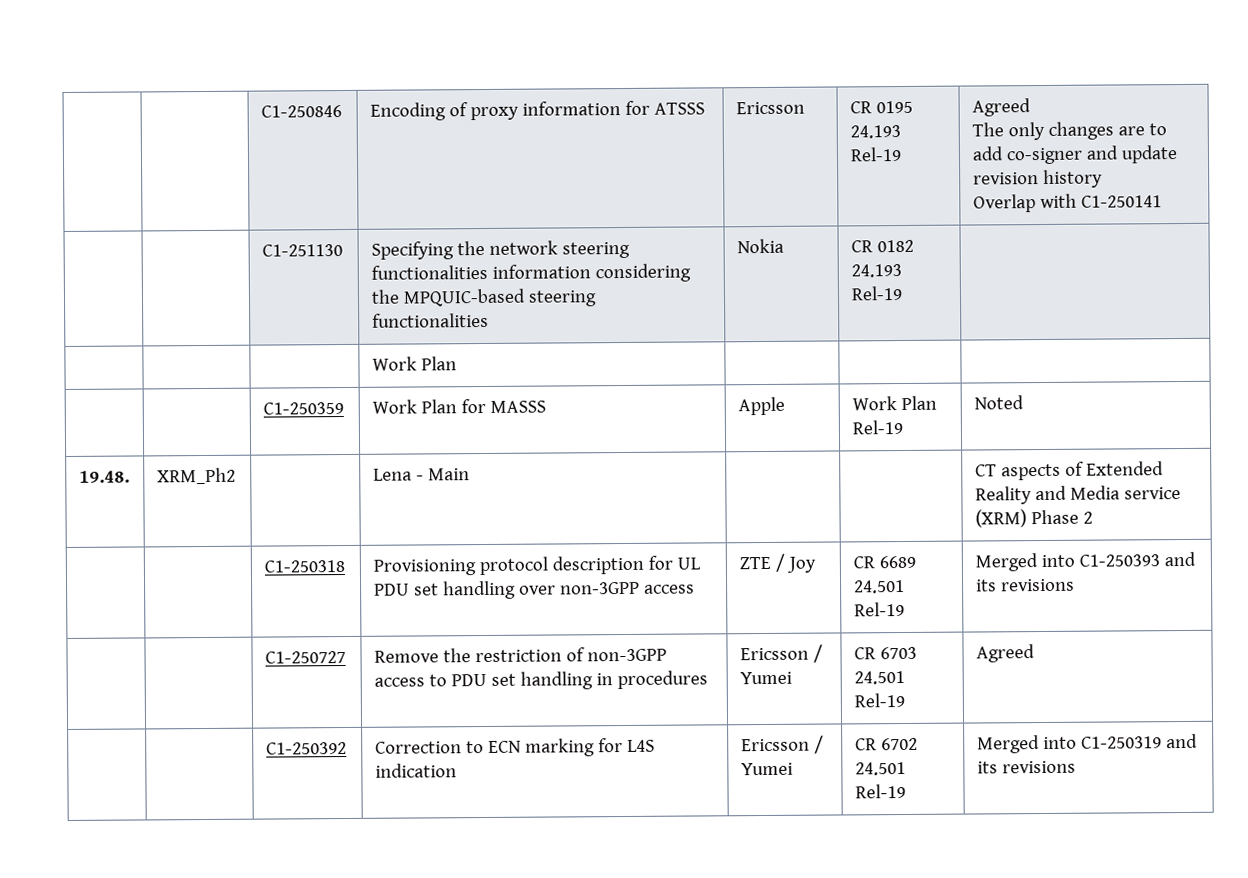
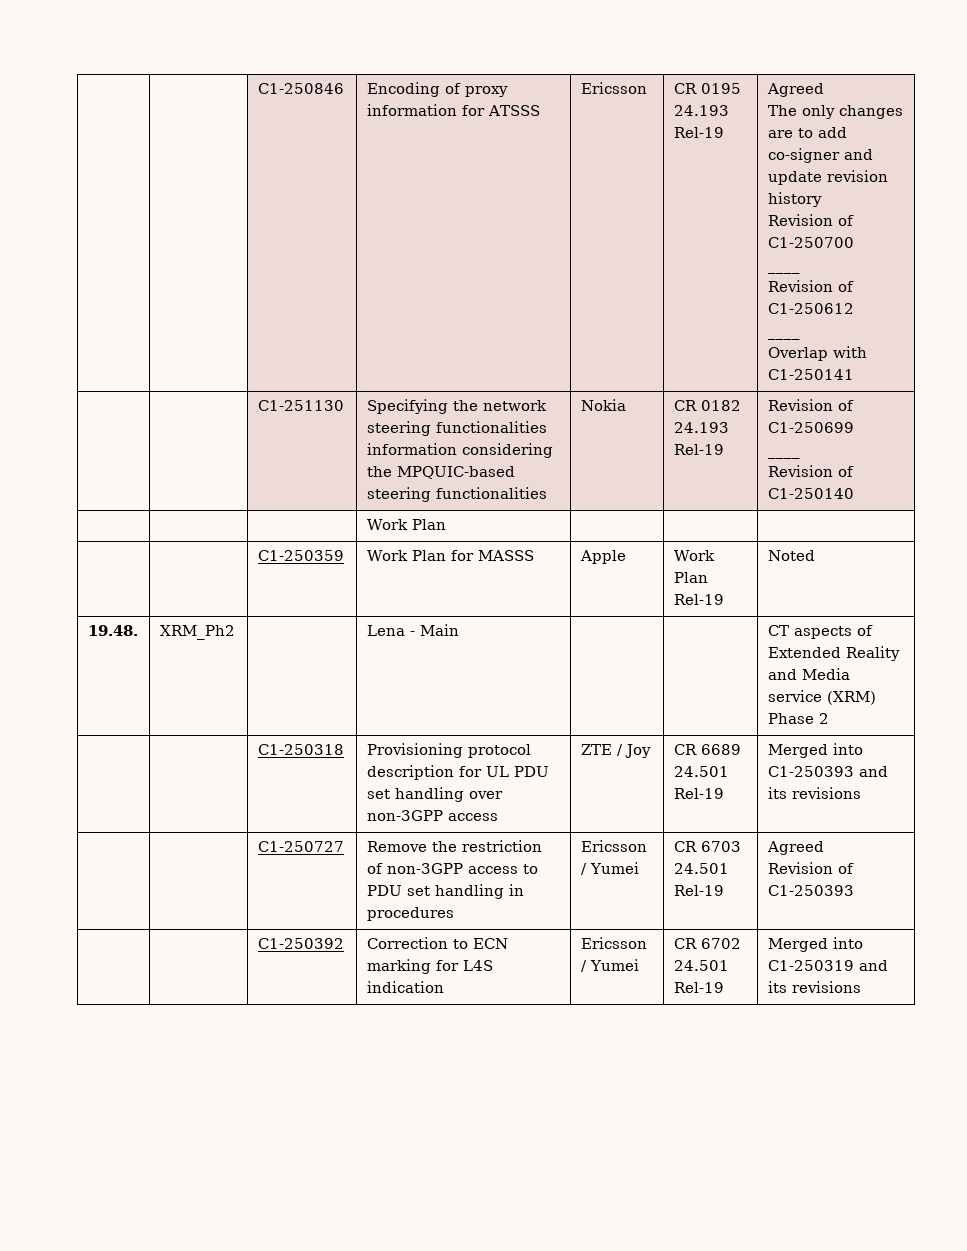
  | | C1-250846 | Encoding of proxy information for ATSSS | Ericsson | CR 0195 24.193 Rel-19 | Agreed
  The only changes are to add co-signer and update revision history
+ Revision of C1-250700
+ ____
+ Revision of C1-250612
+ ____
- | | C1-251130 | Specifying the network steering functionalities information considering the MPQUIC-based steering functionalities | Nokia | CR 0182 24.193 Rel-19 |
+ | | C1-251130 | Specifying the network steering functionalities information considering the MPQUIC-based steering functionalities | Nokia | CR 0182 24.193 Rel-19 | Revision of C1-250699
+ ____
+ Revision of C1-250140
  | | C1-250727 | Remove the restriction of non-3GPP access to PDU set handling in procedures | Ericsson / Yumei | CR 6703 24.501 Rel-19 | Agreed
+ Revision of C1-250393

